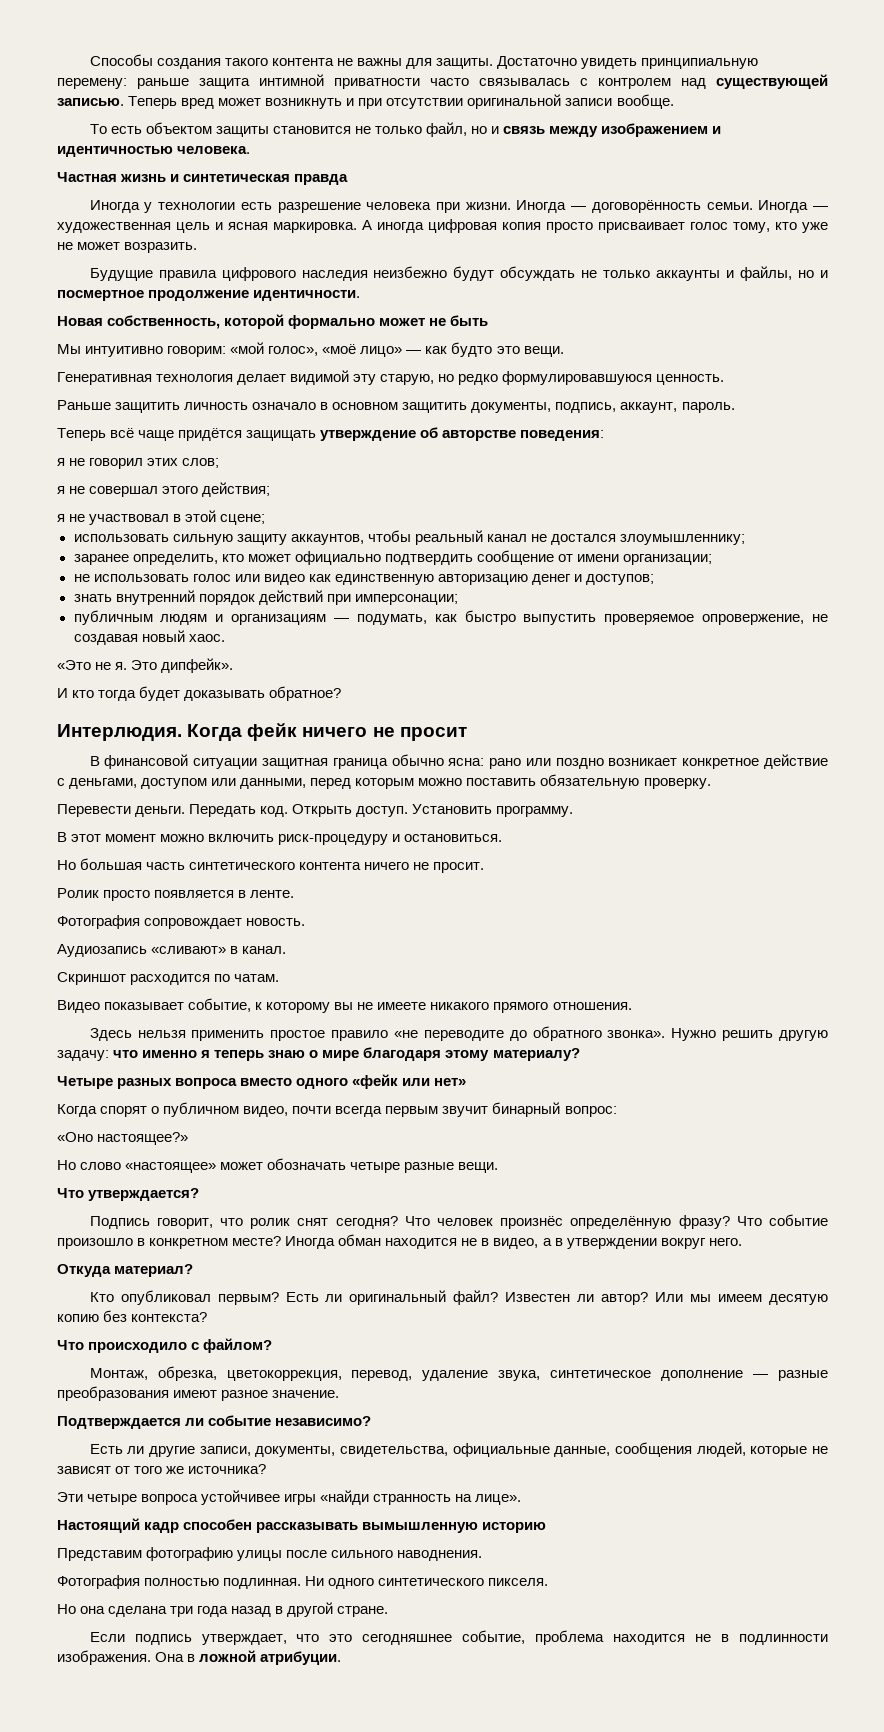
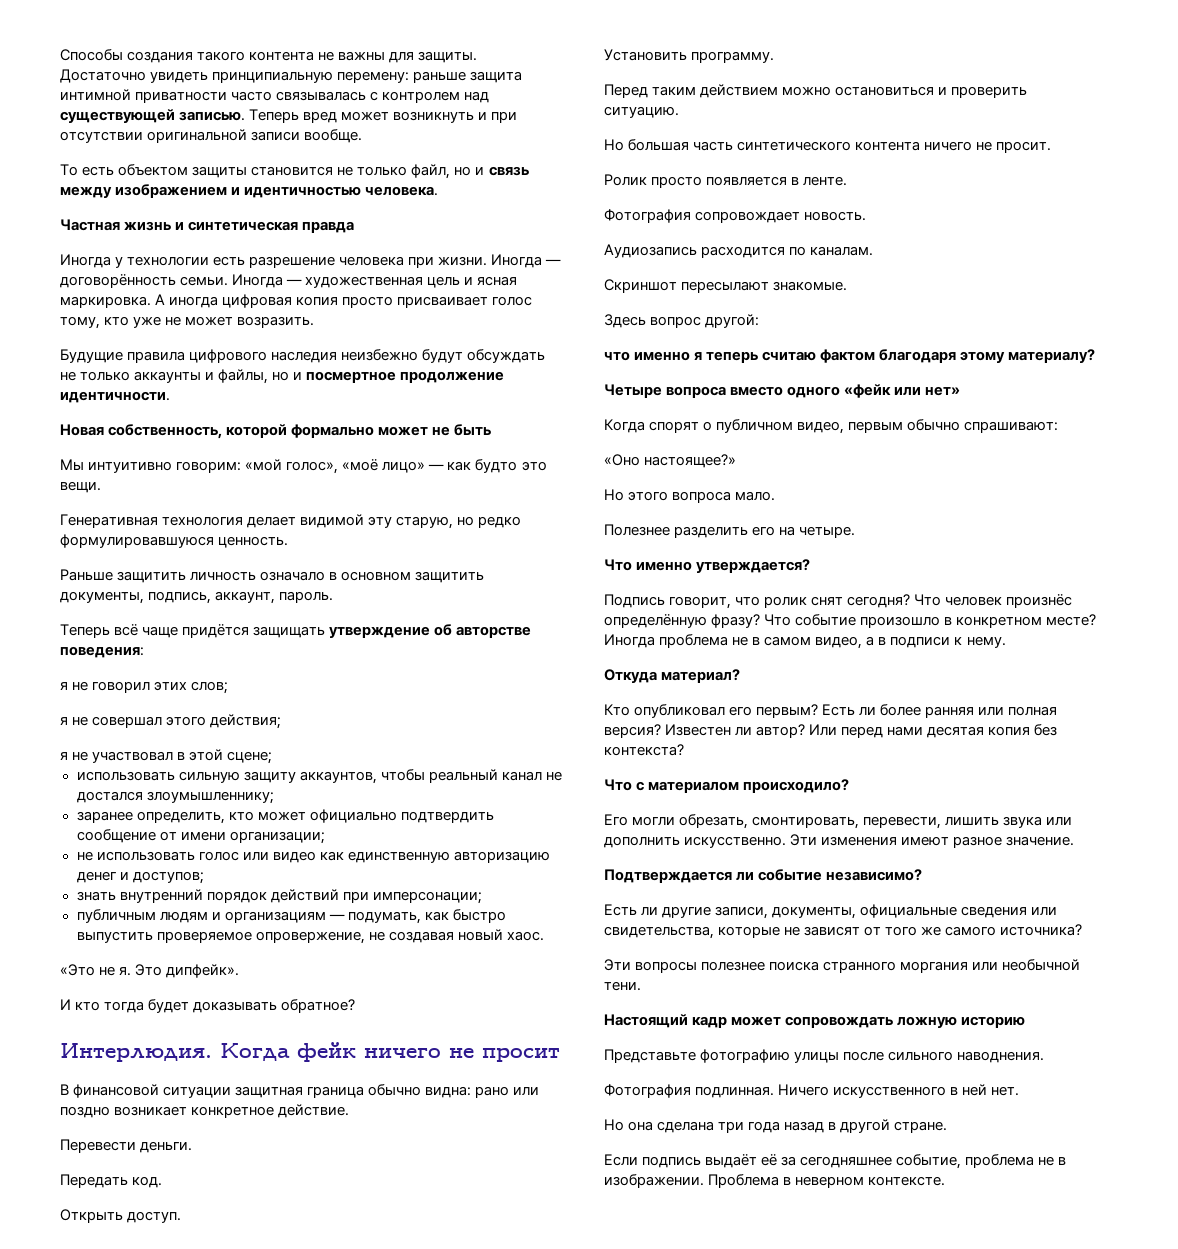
- В финансовой ситуации защитная граница обычно ясна: рано или поздно возникает конкретное действие с деньгами, доступом или данными, перед которым можно поставить обязательную проверку.
+ В финансовой ситуации защитная граница обычно видна: рано или поздно возникает конкретное действие.
- Перевести деньги. Передать код. Открыть доступ. Установить программу.
+ Перевести деньги.
+ Передать код.
+ Открыть доступ.
+ Установить программу.
- В этот момент можно включить риск-процедуру и остановиться.
+ Перед таким действием можно остановиться и проверить ситуацию.
- Аудиозапись «сливают» в канал.
- Скриншот расходится по чатам.
- Видео показывает событие, к которому вы не имеете никакого прямого отношения.
- Здесь нельзя применить простое правило «не переводите до обратного звонка». Нужно решить другую задачу: что именно я теперь знаю о мире благодаря этому материалу?
+ Аудиозапись расходится по каналам.
+ Скриншот пересылают знакомые.
+ Здесь вопрос другой:
+ что именно я теперь считаю фактом благодаря этому материалу?
- Четыре разных вопроса вместо одного «фейк или нет»
+ Четыре вопроса вместо одного «фейк или нет»
- Когда спорят о публичном видео, почти всегда первым звучит бинарный вопрос:
+ Когда спорят о публичном видео, первым обычно спрашивают:
  «Оно настоящее?»
- Но слово «настоящее» может обозначать четыре разные вещи.
- Что утверждается?
+ Но этого вопроса мало.
+ Полезнее разделить его на четыре.
+ Что именно утверждается?
- Иногда обман находится не в видео, а в утверждении вокруг него.
+ Иногда проблема не в самом видео, а в подписи к нему.
- Кто опубликовал первым?
+ Кто опубликовал его первым?
- Есть ли оригинальный файл? Известен ли автор? Или мы имеем десятую копию без контекста?
- Что происходило с файлом?
- Монтаж, обрезка, цветокоррекция, перевод, удаление звука, синтетическое дополнение — разные преобразования имеют разное значение.
+ Есть ли более ранняя или полная версия? Известен ли автор? Или перед нами десятая копия без контекста?
+ Что с материалом происходило?
+ Его могли обрезать, смонтировать, перевести, лишить звука или дополнить искусственно. Эти изменения имеют разное значение.
- Есть ли другие записи, документы, свидетельства, официальные данные, сообщения людей, которые не зависят от того же источника?
+ Есть ли другие записи, документы, официальные сведения или свидетельства, которые не зависят от того же самого источника?
- Эти четыре вопроса устойчивее игры «найди странность на лице».
+ Эти вопросы полезнее поиска странного моргания или необычной тени.
- Настоящий кадр способен рассказывать вымышленную историю
+ Настоящий кадр может сопровождать ложную историю
- Представим фотографию улицы после сильного наводнения.
+ Представьте фотографию улицы после сильного наводнения.
- Фотография полностью подлинная. Ни одного синтетического пикселя.
+ Фотография подлинная. Ничего искусственного в ней нет.
- Если подпись утверждает, что это сегодняшнее событие, проблема находится не в подлинности изображения. Она в ложной атрибуции.
+ Если подпись выдаёт её за сегодняшнее событие, проблема не в изображении. Проблема в неверном контексте.

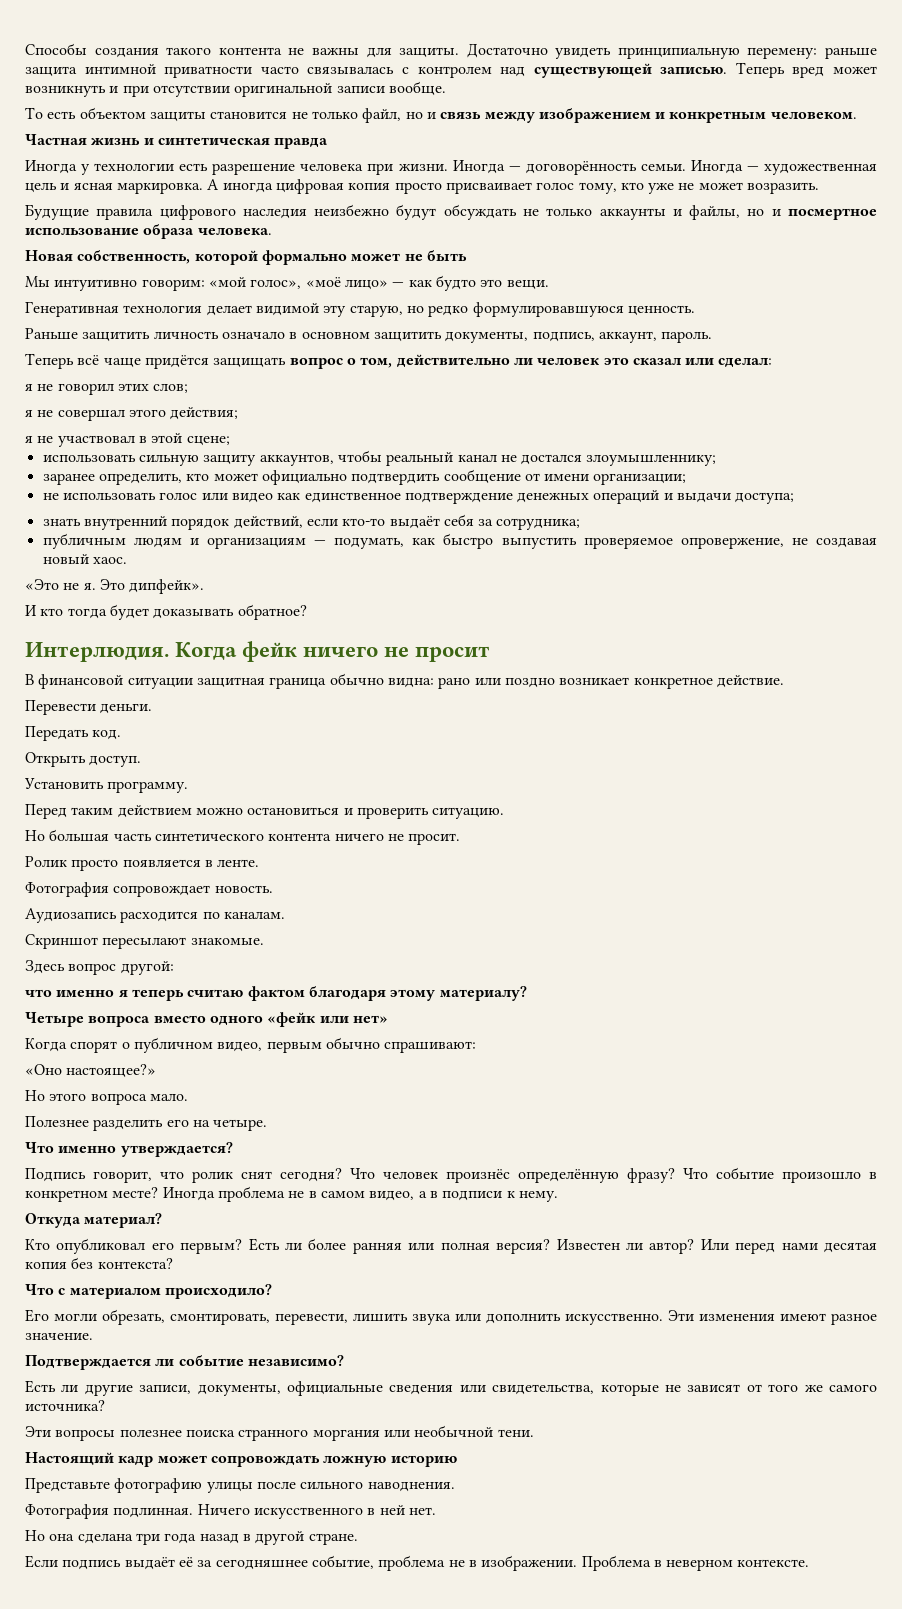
- То есть объектом защиты становится не только файл, но и связь между изображением и идентичностью человека.
+ То есть объектом защиты становится не только файл, но и связь между изображением и конкретным человеком.
- Будущие правила цифрового наследия неизбежно будут обсуждать не только аккаунты и файлы, но и посмертное продолжение идентичности.
+ Будущие правила цифрового наследия неизбежно будут обсуждать не только аккаунты и файлы, но и посмертное использование образа человека.
- Теперь всё чаще придётся защищать утверждение об авторстве поведения:
+ Теперь всё чаще придётся защищать вопрос о том, действительно ли человек это сказал или сделал:
- не использовать голос или видео как единственную авторизацию денег и доступов;
- знать внутренний порядок действий при имперсонации;
+ не использовать голос или видео как единственное подтверждение денежных операций и выдачи доступа;
+ знать внутренний порядок действий, если кто-то выдаёт себя за сотрудника;

